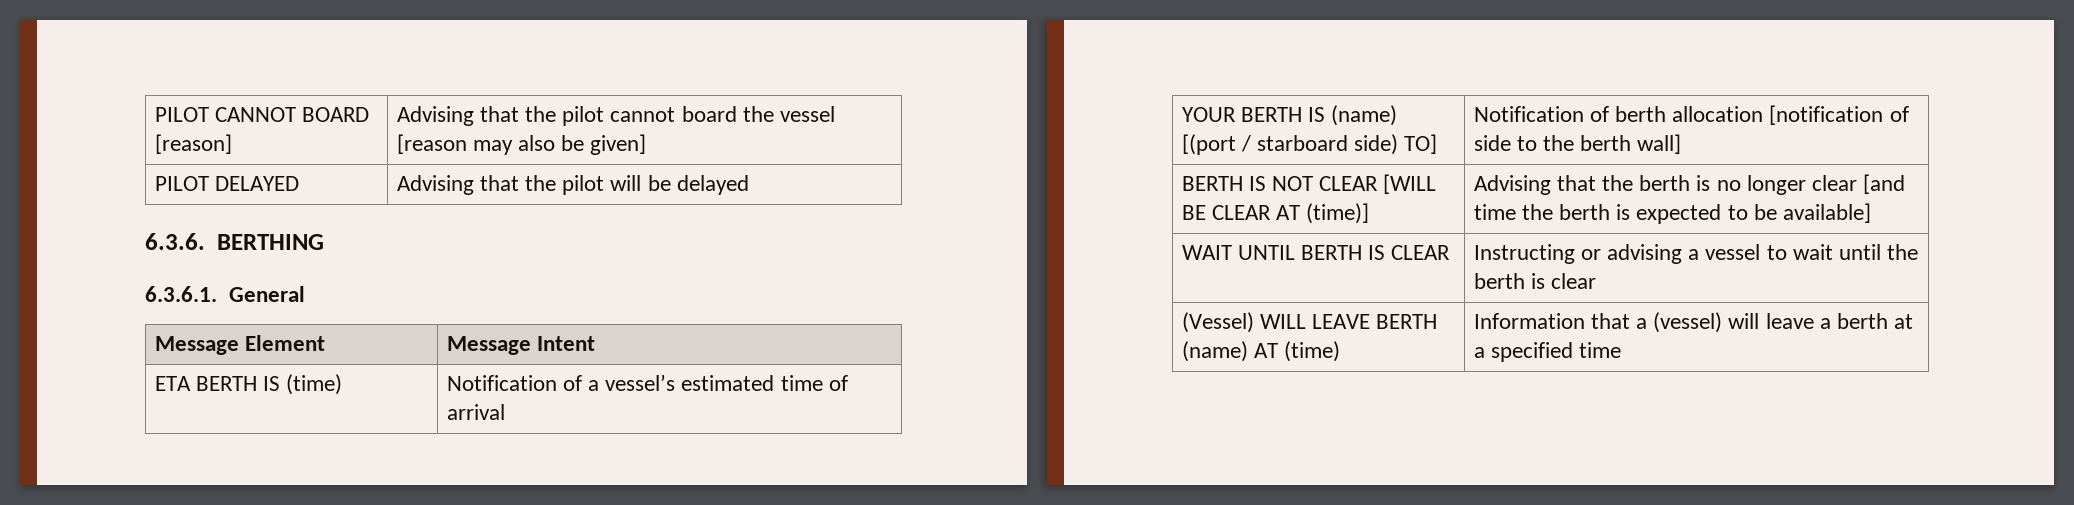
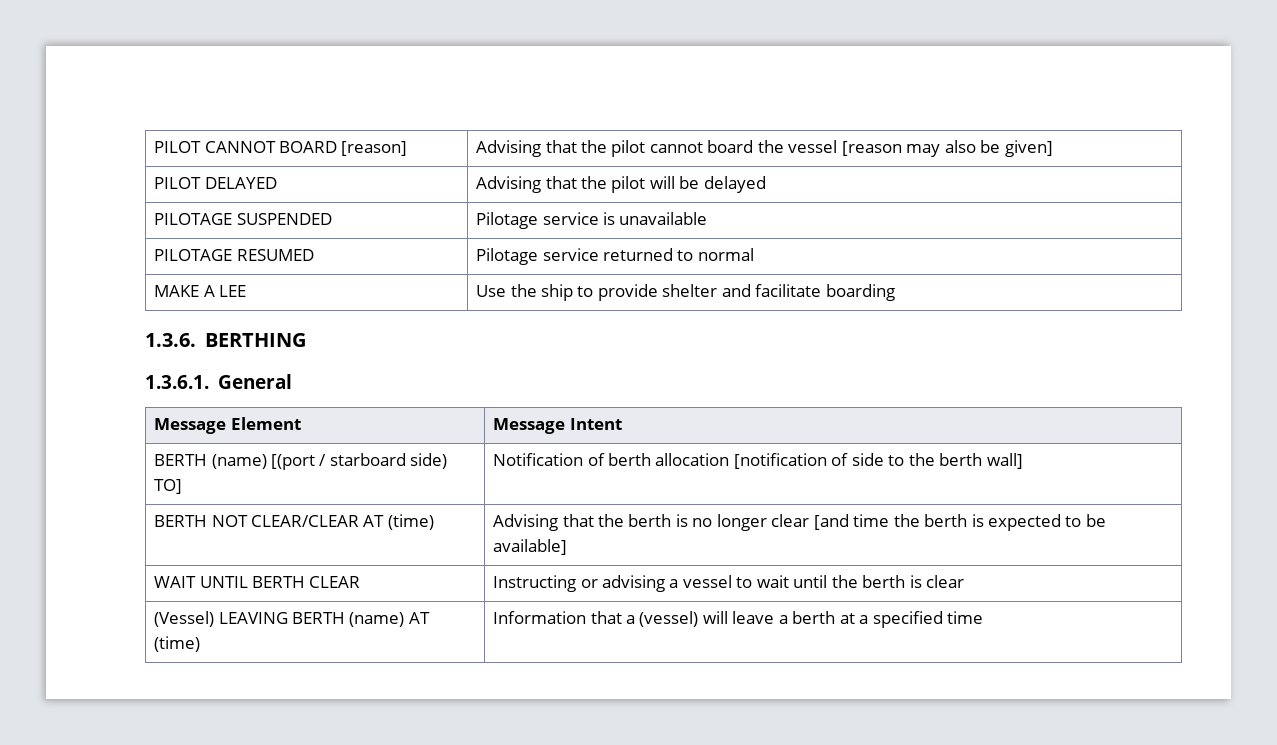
- 6.3.6. BERTHING
+ PILOTAGE SUSPENDED | Pilotage service is unavailable
+ PILOTAGE RESUMED | Pilotage service returned to normal
+ MAKE A LEE | Use the ship to provide shelter and facilitate boarding
+ 1.3.6. BERTHING
- 6.3.6.1. General
+ 1.3.6.1. General
- ETA BERTH IS (time) | Notification of a vessel’s estimated time of arrival
- YOUR BERTH IS (name) [(port / starboard side) TO] | Notification of berth allocation [notification of side to the berth wall]
+ BERTH (name) [(port / starboard side) TO] | Notification of berth allocation [notification of side to the berth wall]
- BERTH IS NOT CLEAR [WILL BE CLEAR AT (time)] | Advising that the berth is no longer clear [and time the berth is expected to be available]
+ BERTH NOT CLEAR/CLEAR AT (time) | Advising that the berth is no longer clear [and time the berth is expected to be available]
- WAIT UNTIL BERTH IS CLEAR | Instructing or advising a vessel to wait until the berth is clear
+ WAIT UNTIL BERTH CLEAR | Instructing or advising a vessel to wait until the berth is clear
- (Vessel) WILL LEAVE BERTH (name) AT (time) | Information that a (vessel) will leave a berth at a specified time
+ (Vessel) LEAVING BERTH (name) AT (time) | Information that a (vessel) will leave a berth at a specified time

